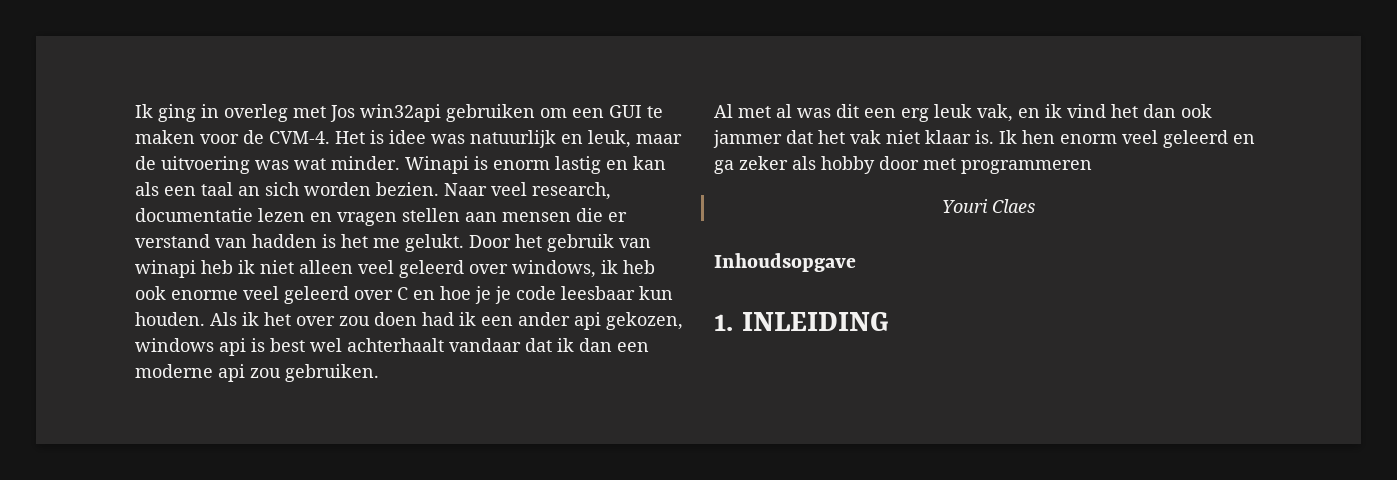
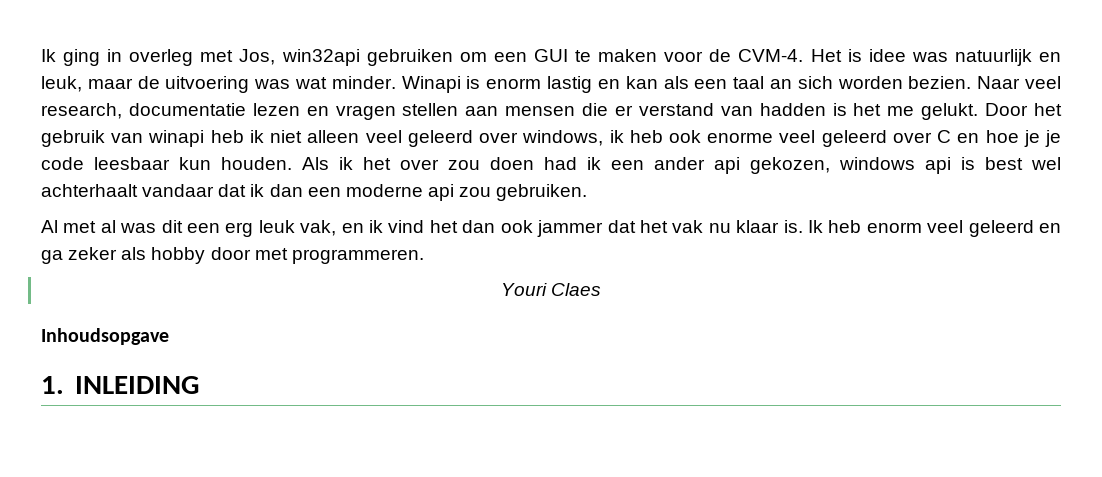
- Ik ging in overleg met Jos win32api gebruiken om een GUI te maken voor de CVM-4.
+ Ik ging in overleg met Jos, win32api gebruiken om een GUI te maken voor de CVM-4.
- Al met al was dit een erg leuk vak, en ik vind het dan ook jammer dat het vak niet klaar is.
+ Al met al was dit een erg leuk vak, en ik vind het dan ook jammer dat het vak nu klaar is.
- Ik hen enorm veel geleerd en ga zeker als hobby door met programmeren
+ Ik heb enorm veel geleerd en ga zeker als hobby door met programmeren.

